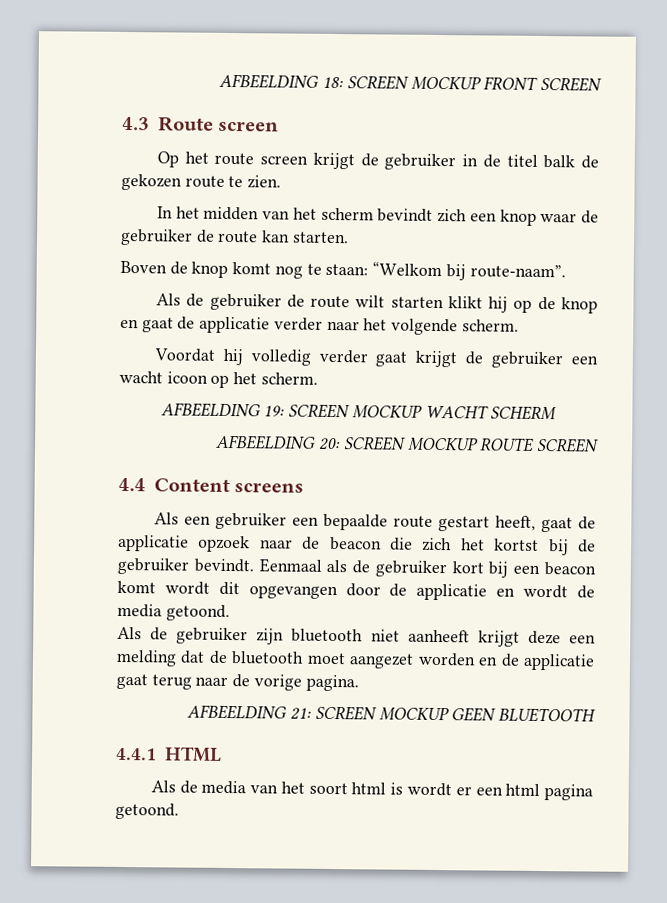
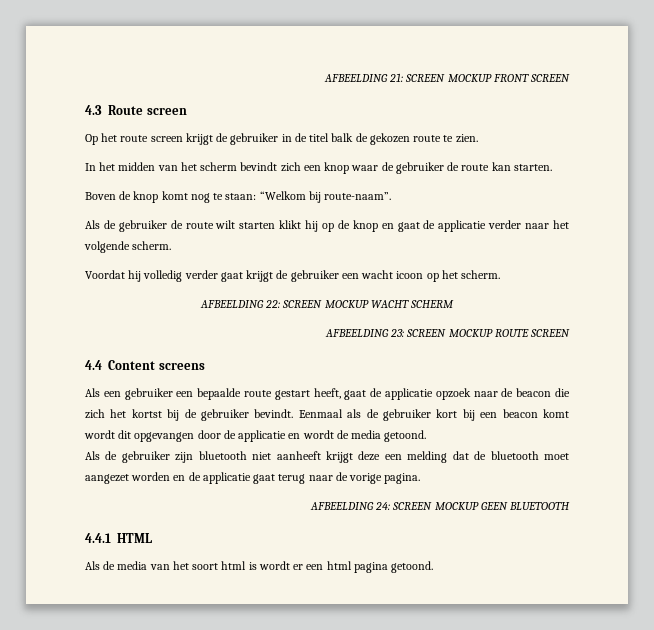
- AFBEELDING 18: SCREEN MOCKUP FRONT SCREEN
+ AFBEELDING 21: SCREEN MOCKUP FRONT SCREEN
- AFBEELDING 19: SCREEN MOCKUP WACHT SCHERM
+ AFBEELDING 22: SCREEN MOCKUP WACHT SCHERM
- AFBEELDING 20: SCREEN MOCKUP ROUTE SCREEN
+ AFBEELDING 23: SCREEN MOCKUP ROUTE SCREEN
- AFBEELDING 21: SCREEN MOCKUP GEEN BLUETOOTH
+ AFBEELDING 24: SCREEN MOCKUP GEEN BLUETOOTH

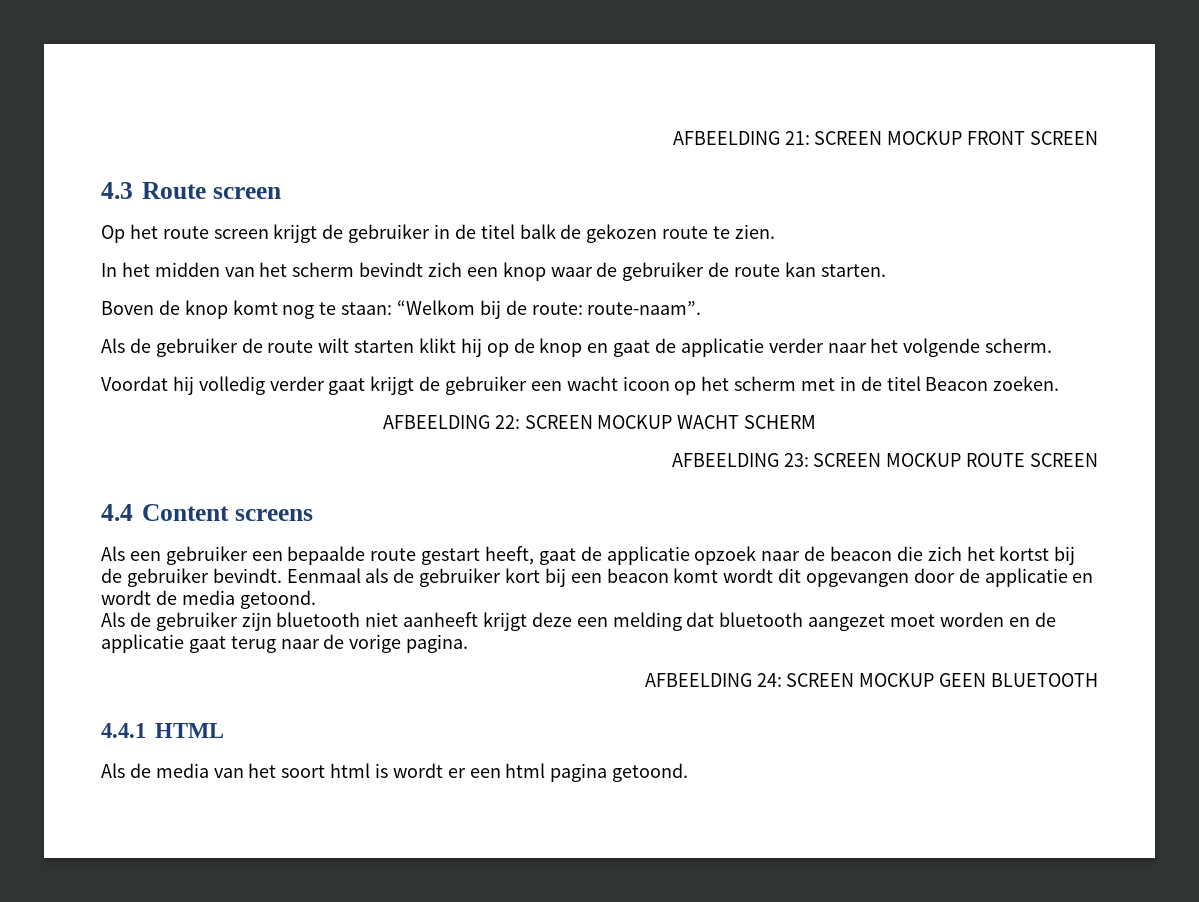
- Boven de knop komt nog te staan: “Welkom bij route-naam”.
+ Boven de knop komt nog te staan: “Welkom bij de route: route-naam”.
- Voordat hij volledig verder gaat krijgt de gebruiker een wacht icoon op het scherm.
+ Voordat hij volledig verder gaat krijgt de gebruiker een wacht icoon op het scherm met in de titel Beacon zoeken.
- Als de gebruiker zijn bluetooth niet aanheeft krijgt deze een melding dat de bluetooth moet aangezet worden en de applicatie gaat terug naar de vorige pagina.
+ Als de gebruiker zijn bluetooth niet aanheeft krijgt deze een melding dat bluetooth aangezet moet worden en de applicatie gaat terug naar de vorige pagina.

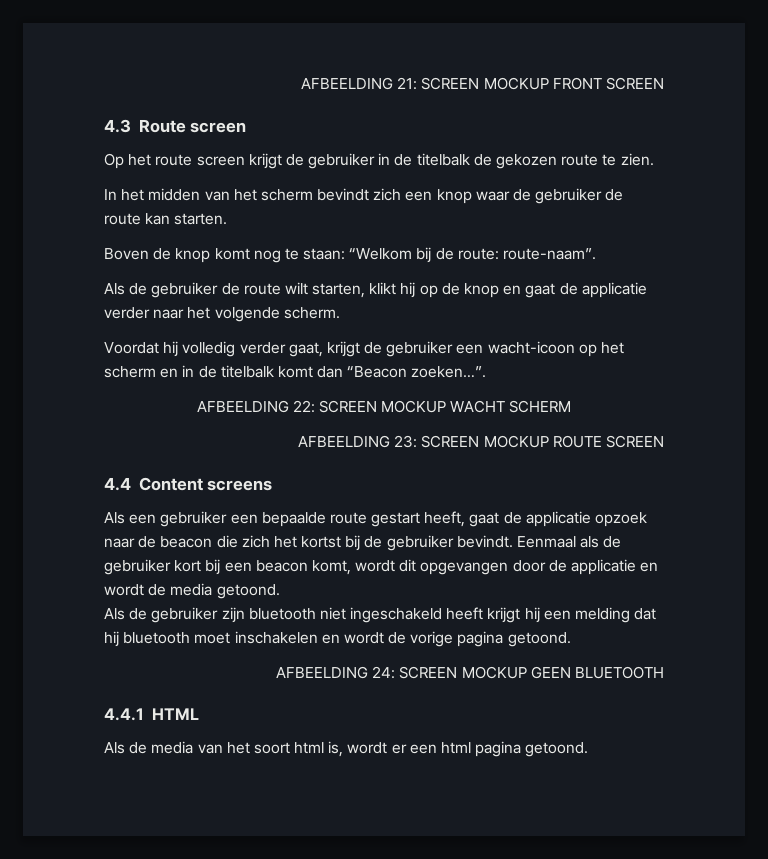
- Op het route screen krijgt de gebruiker in de titel balk de gekozen route te zien.
+ Op het route screen krijgt de gebruiker in de titelbalk de gekozen route te zien.
- Als de gebruiker de route wilt starten klikt hij op de knop en gaat de applicatie verder naar het volgende scherm.
+ Als de gebruiker de route wilt starten, klikt hij op de knop en gaat de applicatie verder naar het volgende scherm.
- Voordat hij volledig verder gaat krijgt de gebruiker een wacht icoon op het scherm met in de titel Beacon zoeken.
+ Voordat hij volledig verder gaat, krijgt de gebruiker een wacht-icoon op het scherm en in de titelbalk komt dan “Beacon zoeken…”.
- Eenmaal als de gebruiker kort bij een beacon komt wordt dit opgevangen door de applicatie en wordt de media getoond.
+ Eenmaal als de gebruiker kort bij een beacon komt, wordt dit opgevangen door de applicatie en wordt de media getoond.
- Als de gebruiker zijn bluetooth niet aanheeft krijgt deze een melding dat bluetooth aangezet moet worden en de applicatie gaat terug naar de vorige pagina.
+ Als de gebruiker zijn bluetooth niet ingeschakeld heeft krijgt hij een melding dat hij bluetooth moet inschakelen en wordt de vorige pagina getoond.
- Als de media van het soort html is wordt er een html pagina getoond.
+ Als de media van het soort html is, wordt er een html pagina getoond.

